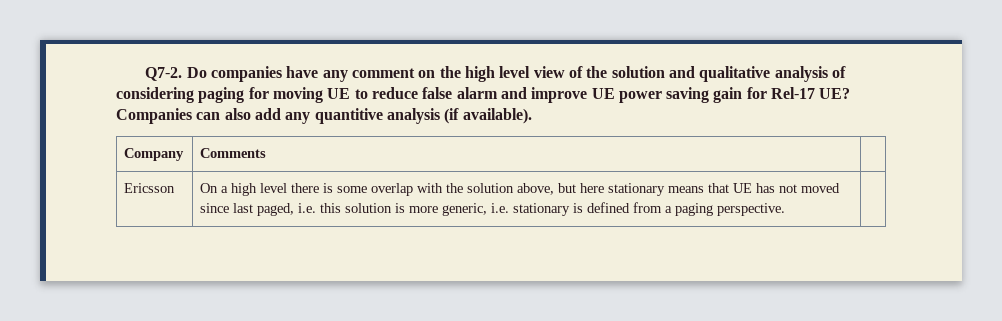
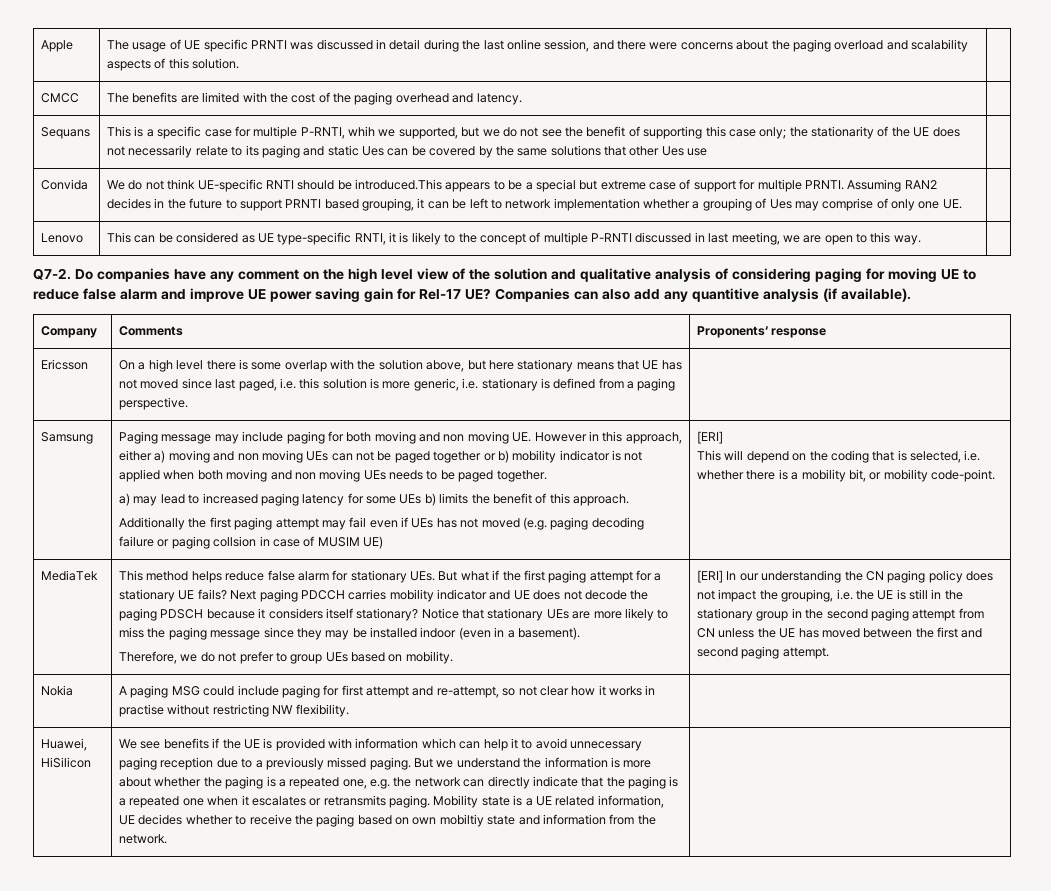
+ Apple | The usage of UE specific PRNTI was discussed in detail during the last online session, and there were concerns about the paging overload and scalability aspects of this solution. |
+ CMCC | The benefits are limited with the cost of the paging overhead and latency. |
+ Sequans | This is a specific case for multiple P-RNTI, whih we supported, but we do not see the benefit of supporting this case only; the stationarity of the UE does not necessarily relate to its paging and static Ues can be covered by the same solutions that other Ues use |
+ Convida | We do not think UE-specific RNTI should be introduced.This appears to be a special but extreme case of support for multiple PRNTI. Assuming RAN2 decides in the future to support PRNTI based grouping, it can be left to network implementation whether a grouping of Ues may comprise of only one UE. |
+ Lenovo | This can be considered as UE type-specific RNTI, it is likely to the concept of multiple P-RNTI discussed in last meeting, we are open to this way. |
- Company | Comments |
+ Company | Comments | Proponents‘ response
+ Samsung | Paging message may include paging for both moving and non moving UE. However in this approach, either a) moving and non moving UEs can not be paged together or b) mobility indicator is not applied when both moving and non moving UEs needs to be paged together.
+ a) may lead to increased paging latency for some UEs b) limits the benefit of this approach.
+ Additionally the first paging attempt may fail even if UEs has not moved (e.g. paging decoding failure or paging collsion in case of MUSIM UE) | [ERI]
+ This will depend on the coding that is selected, i.e. whether there is a mobility bit, or mobility code-point.
+ MediaTek | This method helps reduce false alarm for stationary UEs. But what if the first paging attempt for a stationary UE fails? Next paging PDCCH carries mobility indicator and UE does not decode the paging PDSCH because it considers itself stationary? Notice that stationary UEs are more likely to miss the paging message since they may be installed indoor (even in a basement).
+ Therefore, we do not prefer to group UEs based on mobility. | [ERI] In our understanding the CN paging policy does not impact the grouping, i.e. the UE is still in the stationary group in the second paging attempt from CN unless the UE has moved between the first and second paging attempt.
+ Nokia | A paging MSG could include paging for first attempt and re-attempt, so not clear how it works in practise without restricting NW flexibility. |
+ Huawei, HiSilicon | We see benefits if the UE is provided with information which can help it to avoid unnecessary paging reception due to a previously missed paging. But we understand the information is more about whether the paging is a repeated one, e.g. the network can directly indicate that the paging is a repeated one when it escalates or retransmits paging. Mobility state is a UE related information, UE decides whether to receive the paging based on own mobiltiy state and information from the network.

